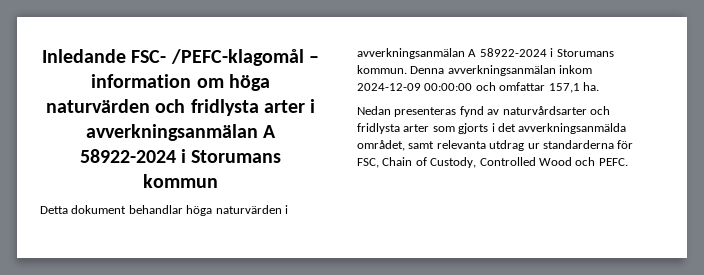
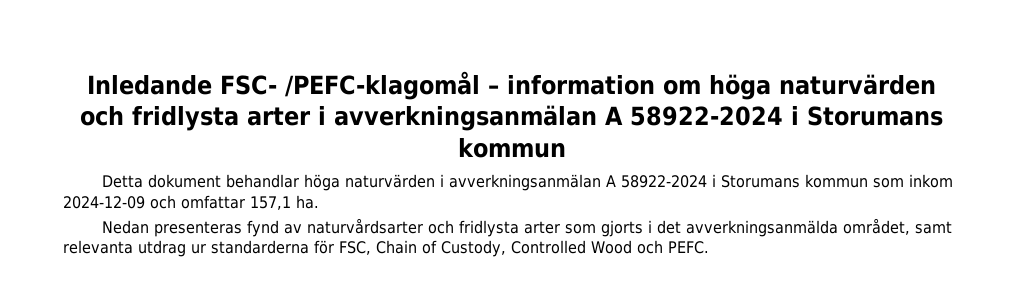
- Detta dokument behandlar höga naturvärden i avverkningsanmälan A 58922-2024 i Storumans kommun. Denna avverkningsanmälan inkom 2024-12-09 00:00:00 och omfattar 157,1 ha.
+ Detta dokument behandlar höga naturvärden i avverkningsanmälan A 58922-2024 i Storumans kommun som inkom 2024-12-09 och omfattar 157,1 ha.

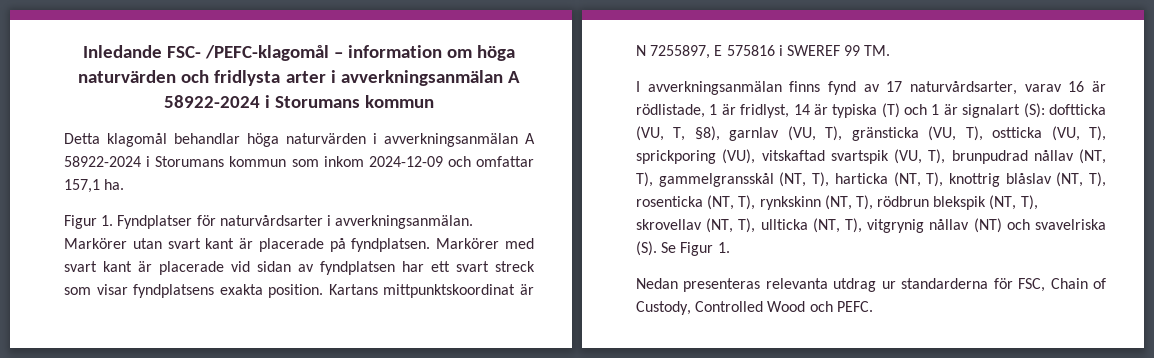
- Detta dokument behandlar höga naturvärden i avverkningsanmälan A 58922-2024 i Storumans kommun som inkom 2024-12-09 och omfattar 157,1 ha.
+ Detta klagomål behandlar höga naturvärden i avverkningsanmälan A 58922-2024 i Storumans kommun som inkom 2024-12-09 och omfattar 157,1 ha.
- Nedan presenteras fynd av naturvårdsarter och fridlysta arter som gjorts i det avverkningsanmälda området, samt relevanta utdrag ur standarderna för FSC, Chain of Custody, Controlled Wood och PEFC.
+ Figur 1. Fyndplatser för naturvårdsarter i avverkningsanmälan. Markörer utan svart kant är placerade på fyndplatsen. Markörer med svart kant är placerade vid sidan av fyndplatsen har ett svart streck som visar fyndplatsens exakta position. Kartans mittpunktskoordinat är N 7255897, E 575816 i SWEREF 99 TM.
+ I avverkningsanmälan finns fynd av 17 naturvårdsarter, varav 16 är rödlistade, 1 är fridlyst, 14 är typiska (T) och 1 är signalart (S): doftticka (VU, T, §8), garnlav (VU, T), gränsticka (VU, T), ostticka (VU, T), sprickporing (VU), vitskaftad svartspik (VU, T), brunpudrad nållav (NT, T), gammelgransskål (NT, T), harticka (NT, T), knottrig blåslav (NT, T), rosenticka (NT, T), rynkskinn (NT, T), rödbrun blekspik (NT, T), skrovellav (NT, T), ullticka (NT, T), vitgrynig nållav (NT) och svavelriska (S). Se Figur 1.
+ Nedan presenteras relevanta utdrag ur standarderna för FSC, Chain of Custody, Controlled Wood och PEFC.

